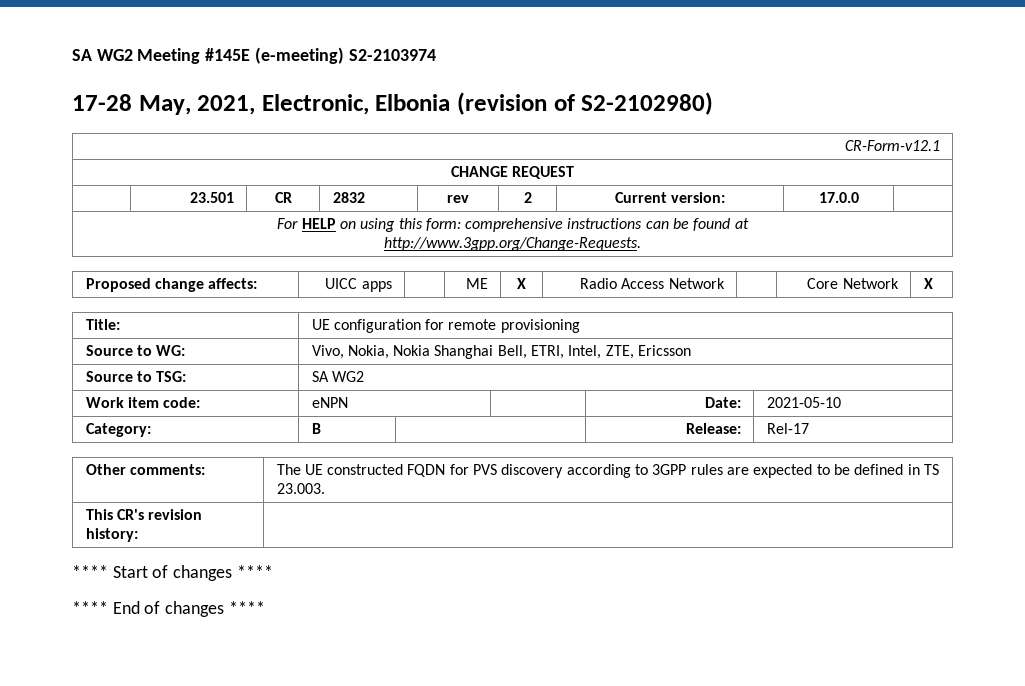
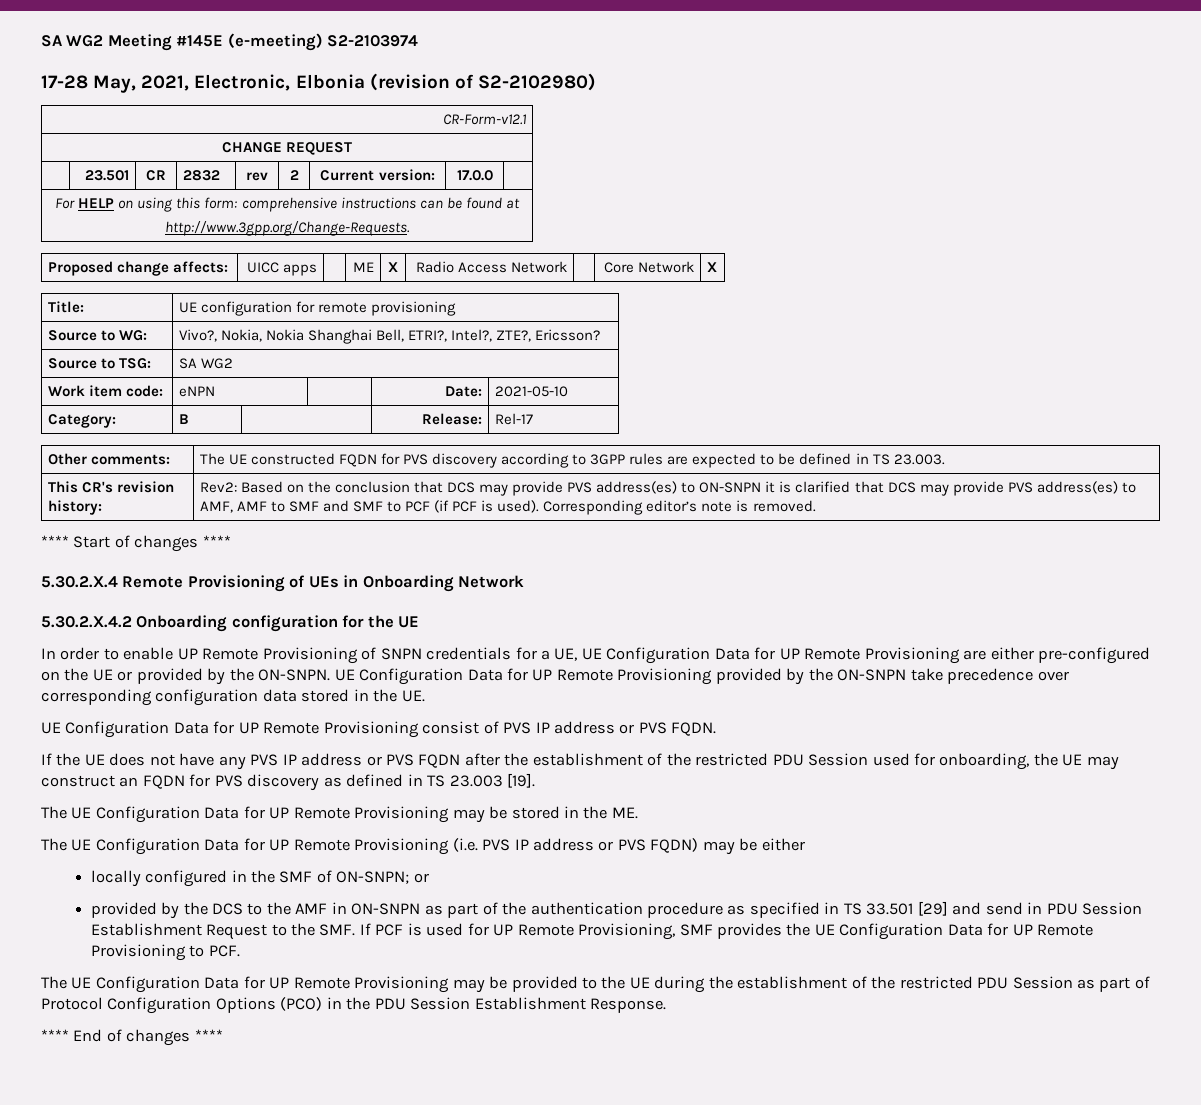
- Source to WG: | Vivo, Nokia, Nokia Shanghai Bell, ETRI, Intel, ZTE, Ericsson
+ Source to WG: | Vivo?, Nokia, Nokia Shanghai Bell, ETRI?, Intel?, ZTE?, Ericsson?
+ Rev2: Based on the conclusion that DCS may provide PVS address(es) to ON-SNPN it is clarified that DCS may provide PVS address(es) to AMF, AMF to SMF and SMF to PCF (if PCF is used). Corresponding editor’s note is removed.
+ 5.30.2.X.4 Remote Provisioning of UEs in Onboarding Network
+ 5.30.2.X.4.2 Onboarding configuration for the UE
+ In order to enable UP Remote Provisioning of SNPN credentials for a UE, UE Configuration Data for UP Remote Provisioning are either pre-configured on the UE or provided by the ON-SNPN. UE Configuration Data for UP Remote Provisioning provided by the ON-SNPN take precedence over corresponding configuration data stored in the UE.
+ UE Configuration Data for UP Remote Provisioning consist of PVS IP address or PVS FQDN.
+ If the UE does not have any PVS IP address or PVS FQDN after the establishment of the restricted PDU Session used for onboarding, the UE may construct an FQDN for PVS discovery as defined in TS 23.003 [19].
+ The UE Configuration Data for UP Remote Provisioning may be stored in the ME.
+ The UE Configuration Data for UP Remote Provisioning (i.e. PVS IP address or PVS FQDN) may be either
+ locally configured in the SMF of ON-SNPN; or
+ provided by the DCS to the AMF in ON-SNPN as part of the authentication procedure as specified in TS 33.501 [29] and send in PDU Session Establishment Request to the SMF. If PCF is used for UP Remote Provisioning, SMF provides the UE Configuration Data for UP Remote Provisioning to PCF.
+ The UE Configuration Data for UP Remote Provisioning may be provided to the UE during the establishment of the restricted PDU Session as part of Protocol Configuration Options (PCO) in the PDU Session Establishment Response.

